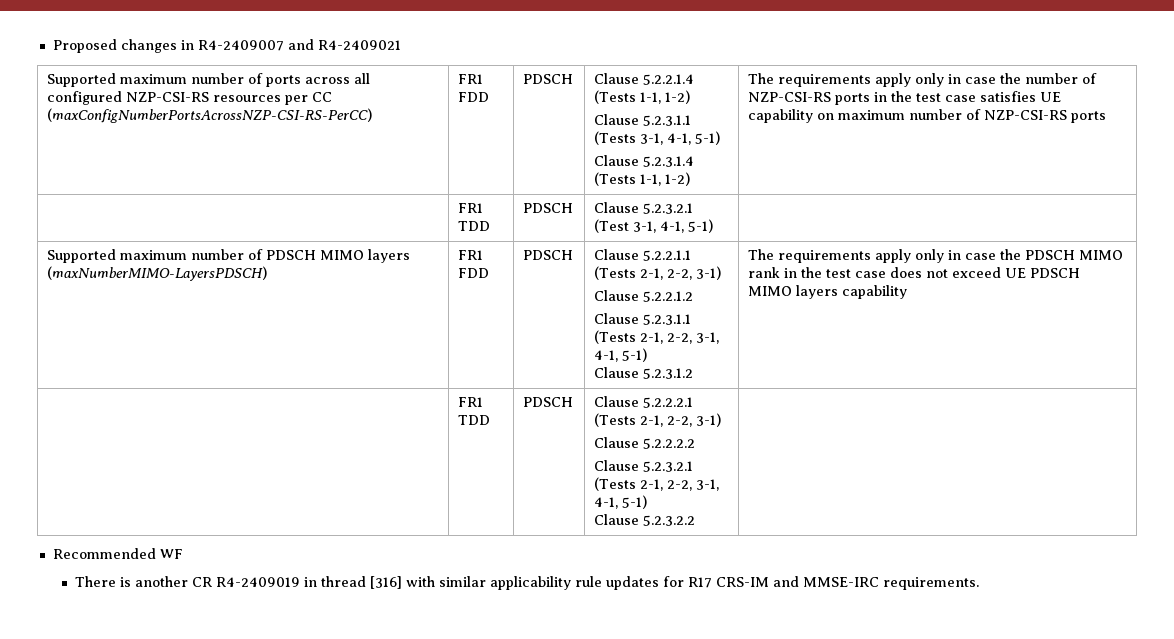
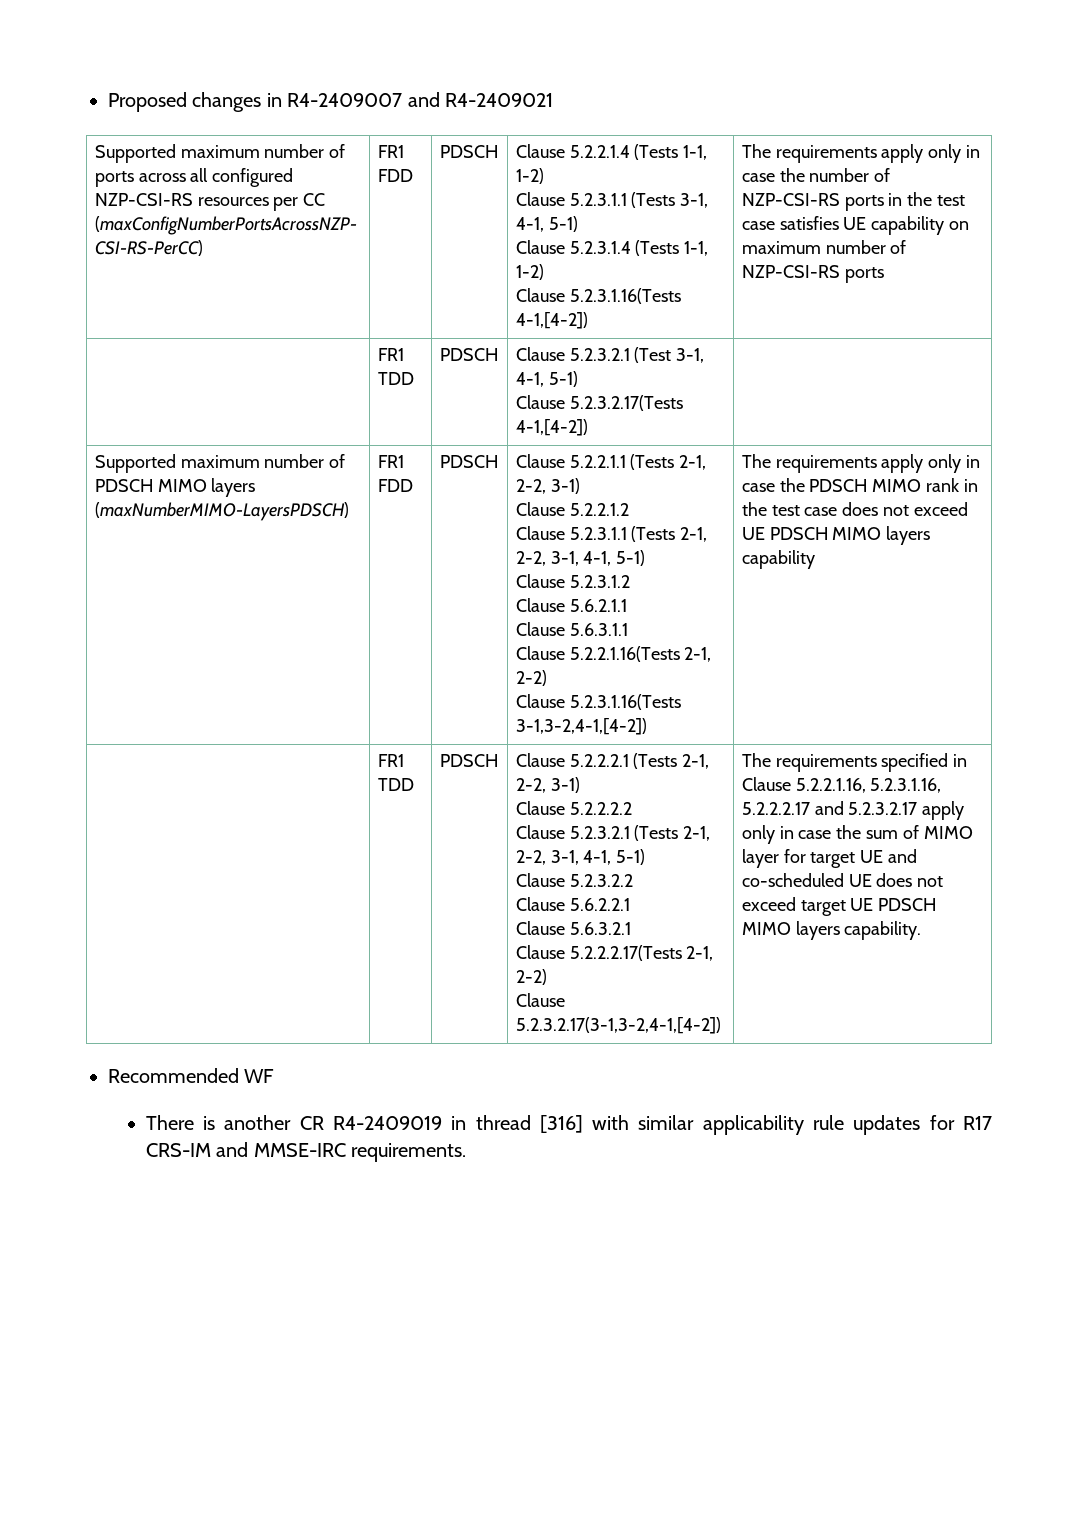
+ Clause 5.2.3.1.16(Tests 4-1,[4-2])
- | FR1 TDD | PDSCH | Clause 5.2.3.2.1 (Test 3-1, 4-1, 5-1) |
+ | FR1 TDD | PDSCH | Clause 5.2.3.2.1 (Test 3-1, 4-1, 5-1)
+ Clause 5.2.3.2.17(Tests 4-1,[4-2]) |
+ Clause 5.6.2.1.1
+ Clause 5.6.3.1.1
+ Clause 5.2.2.1.16(Tests 2-1, 2-2)
+ Clause 5.2.3.1.16(Tests 3-1,3-2,4-1,[4-2])
+ Clause 5.6.2.2.1
+ Clause 5.6.3.2.1
+ Clause 5.2.2.2.17(Tests 2-1, 2-2)
+ Clause 5.2.3.2.17(3-1,3-2,4-1,[4-2]) | The requirements specified in Clause 5.2.2.1.16, 5.2.3.1.16, 5.2.2.2.17 and 5.2.3.2.17 apply only in case the sum of MIMO layer for target UE and co-scheduled UE does not exceed target UE PDSCH MIMO layers capability.

